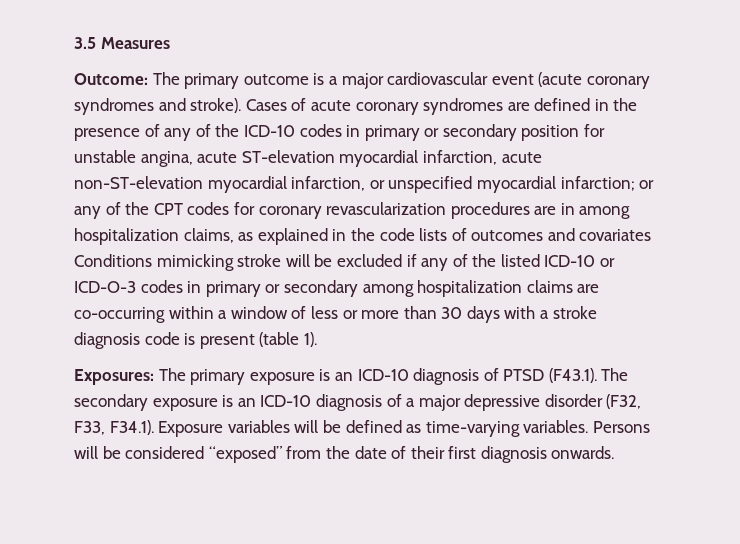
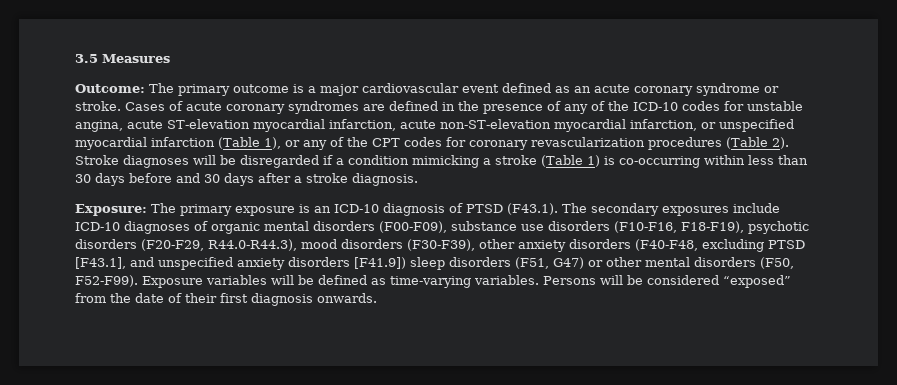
- Outcome: The primary outcome is a major cardiovascular event (acute coronary syndromes and stroke).
+ Outcome: The primary outcome is a major cardiovascular event defined as an acute coronary syndrome or stroke.
- Cases of acute coronary syndromes are defined in the presence of any of the ICD-10 codes in primary or secondary position for unstable angina, acute ST-elevation myocardial infarction, acute non-ST-elevation myocardial infarction, or unspecified myocardial infarction; or any of the CPT codes for coronary revascularization procedures are in among hospitalization claims, as explained in the code lists of outcomes and covariates Conditions mimicking stroke will be excluded if any of the listed ICD-10 or ICD-O-3 codes in primary or secondary among hospitalization claims are co-occurring within a window of less or more than 30 days with a stroke diagnosis code is present (table 1).
- Exposures: The primary exposure is an ICD-10 diagnosis of PTSD (F43.1). The secondary exposure is an ICD-10 diagnosis of a major depressive disorder (F32, F33, F34.1). Exposure variables will be defined as time-varying variables.
+ Cases of acute coronary syndromes are defined in the presence of any of the ICD-10 codes for unstable angina, acute ST-elevation myocardial infarction, acute non-ST-elevation myocardial infarction, or unspecified myocardial infarction (Table 1), or any of the CPT codes for coronary revascularization procedures (Table 2). Stroke diagnoses will be disregarded if a condition mimicking a stroke (Table 1) is co-occurring within less than 30 days before and 30 days after a stroke diagnosis.
+ Exposure: The primary exposure is an ICD-10 diagnosis of PTSD (F43.1). The secondary exposures include ICD-10 diagnoses of organic mental disorders (F00-F09), substance use disorders (F10-F16, F18-F19), psychotic disorders (F20-F29, R44.0-R44.3), mood disorders (F30-F39), other anxiety disorders (F40-F48, excluding PTSD [F43.1], and unspecified anxiety disorders [F41.9]) sleep disorders (F51, G47) or other mental disorders (F50, F52-F99). Exposure variables will be defined as time-varying variables.

